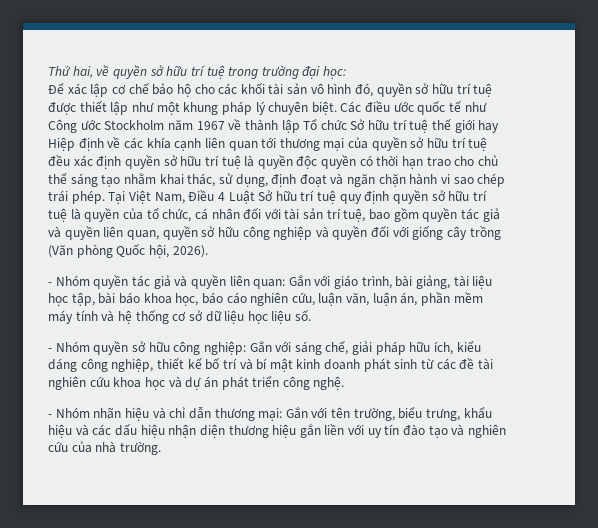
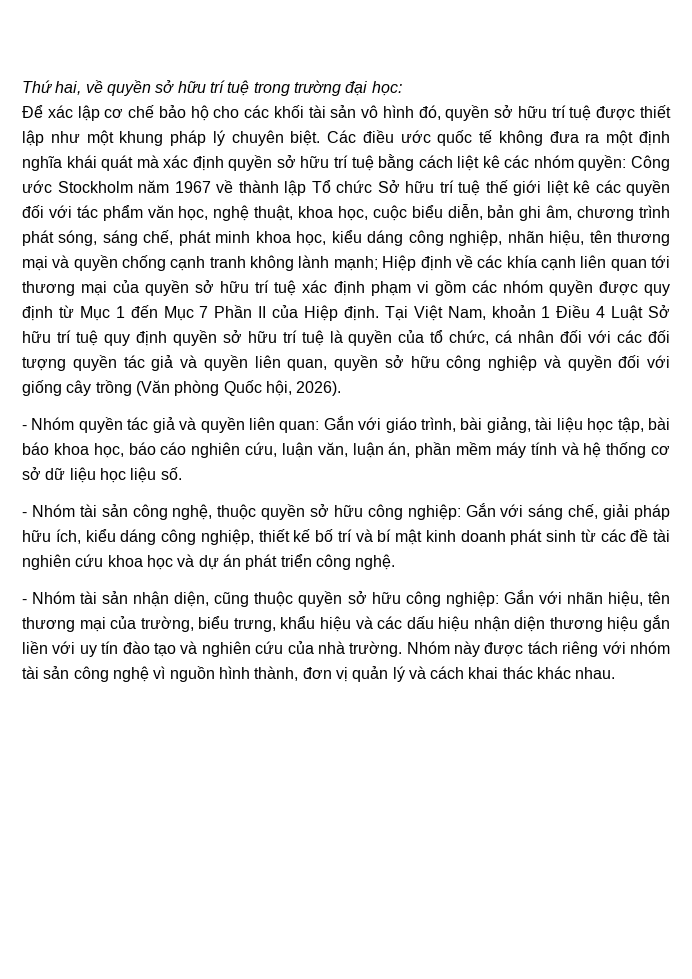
- Các điều ước quốc tế như Công ước Stockholm năm 1967 về thành lập Tổ chức Sở hữu trí tuệ thế giới hay Hiệp định về các khía cạnh liên quan tới thương mại của quyền sở hữu trí tuệ đều xác định quyền sở hữu trí tuệ là quyền độc quyền có thời hạn trao cho chủ thể sáng tạo nhằm khai thác, sử dụng, định đoạt và ngăn chặn hành vi sao chép trái phép.
+ Các điều ước quốc tế không đưa ra một định nghĩa khái quát mà xác định quyền sở hữu trí tuệ bằng cách liệt kê các nhóm quyền: Công ước Stockholm năm 1967 về thành lập Tổ chức Sở hữu trí tuệ thế giới liệt kê các quyền đối với tác phẩm văn học, nghệ thuật, khoa học, cuộc biểu diễn, bản ghi âm, chương trình phát sóng, sáng chế, phát minh khoa học, kiểu dáng công nghiệp, nhãn hiệu, tên thương mại và quyền chống cạnh tranh không lành mạnh; Hiệp định về các khía cạnh liên quan tới thương mại của quyền sở hữu trí tuệ xác định phạm vi gồm các nhóm quyền được quy định từ Mục 1 đến Mục 7 Phần II của Hiệp định.
- Tại Việt Nam, Điều 4 Luật Sở hữu trí tuệ quy định quyền sở hữu trí tuệ là quyền của tổ chức, cá nhân đối với tài sản trí tuệ, bao gồm quyền tác giả và quyền liên quan, quyền sở hữu công nghiệp và quyền đối với giống cây trồng (Văn phòng Quốc hội, 2026).
+ Tại Việt Nam, khoản 1 Điều 4 Luật Sở hữu trí tuệ quy định quyền sở hữu trí tuệ là quyền của tổ chức, cá nhân đối với các đối tượng quyền tác giả và quyền liên quan, quyền sở hữu công nghiệp và quyền đối với giống cây trồng (Văn phòng Quốc hội, 2026).
- - Nhóm quyền sở hữu công nghiệp: Gắn với sáng chế, giải pháp hữu ích, kiểu dáng công nghiệp, thiết kế bố trí và bí mật kinh doanh phát sinh từ các đề tài nghiên cứu khoa học và dự án phát triển công nghệ.
+ - Nhóm tài sản công nghệ, thuộc quyền sở hữu công nghiệp: Gắn với sáng chế, giải pháp hữu ích, kiểu dáng công nghiệp, thiết kế bố trí và bí mật kinh doanh phát sinh từ các đề tài nghiên cứu khoa học và dự án phát triển công nghệ.
- - Nhóm nhãn hiệu và chỉ dẫn thương mại: Gắn với tên trường, biểu trưng, khẩu hiệu và các dấu hiệu nhận diện thương hiệu gắn liền với uy tín đào tạo và nghiên cứu của nhà trường.
+ - Nhóm tài sản nhận diện, cũng thuộc quyền sở hữu công nghiệp: Gắn với nhãn hiệu, tên thương mại của trường, biểu trưng, khẩu hiệu và các dấu hiệu nhận diện thương hiệu gắn liền với uy tín đào tạo và nghiên cứu của nhà trường.
+ Nhóm này được tách riêng với nhóm tài sản công nghệ vì nguồn hình thành, đơn vị quản lý và cách khai thác khác nhau.

